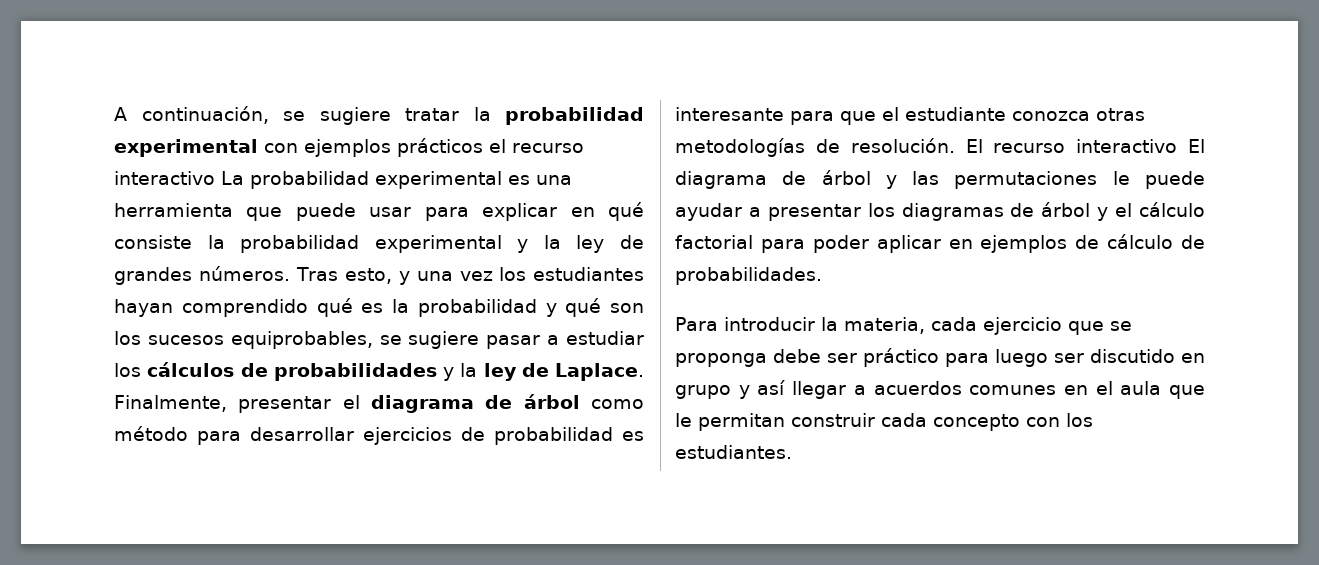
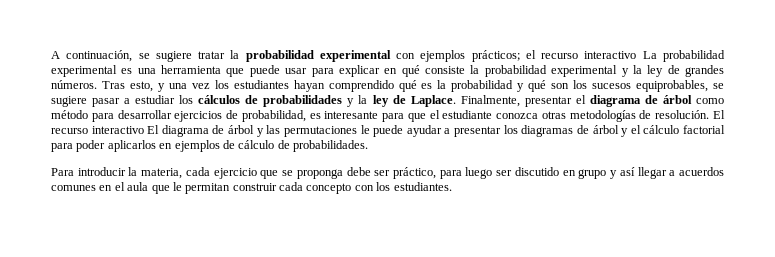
- A continuación, se sugiere tratar la probabilidad experimental con ejemplos prácticos el recurso interactivo La probabilidad experimental es una herramienta que puede usar para explicar en qué consiste la probabilidad experimental y la ley de grandes números.
+ A continuación, se sugiere tratar la probabilidad experimental con ejemplos prácticos; el recurso interactivo La probabilidad experimental es una herramienta que puede usar para explicar en qué consiste la probabilidad experimental y la ley de grandes números.
- Finalmente, presentar el diagrama de árbol como método para desarrollar ejercicios de probabilidad es interesante para que el estudiante conozca otras metodologías de resolución.
+ Finalmente, presentar el diagrama de árbol como método para desarrollar ejercicios de probabilidad, es interesante para que el estudiante conozca otras metodologías de resolución.
- El recurso interactivo El diagrama de árbol y las permutaciones le puede ayudar a presentar los diagramas de árbol y el cálculo factorial para poder aplicar en ejemplos de cálculo de probabilidades.
+ El recurso interactivo El diagrama de árbol y las permutaciones le puede ayudar a presentar los diagramas de árbol y el cálculo factorial para poder aplicarlos en ejemplos de cálculo de probabilidades.
- Para introducir la materia, cada ejercicio que se proponga debe ser práctico para luego ser discutido en grupo y así llegar a acuerdos comunes en el aula que le permitan construir cada concepto con los estudiantes.
+ Para introducir la materia, cada ejercicio que se proponga debe ser práctico, para luego ser discutido en grupo y así llegar a acuerdos comunes en el aula que le permitan construir cada concepto con los estudiantes.

